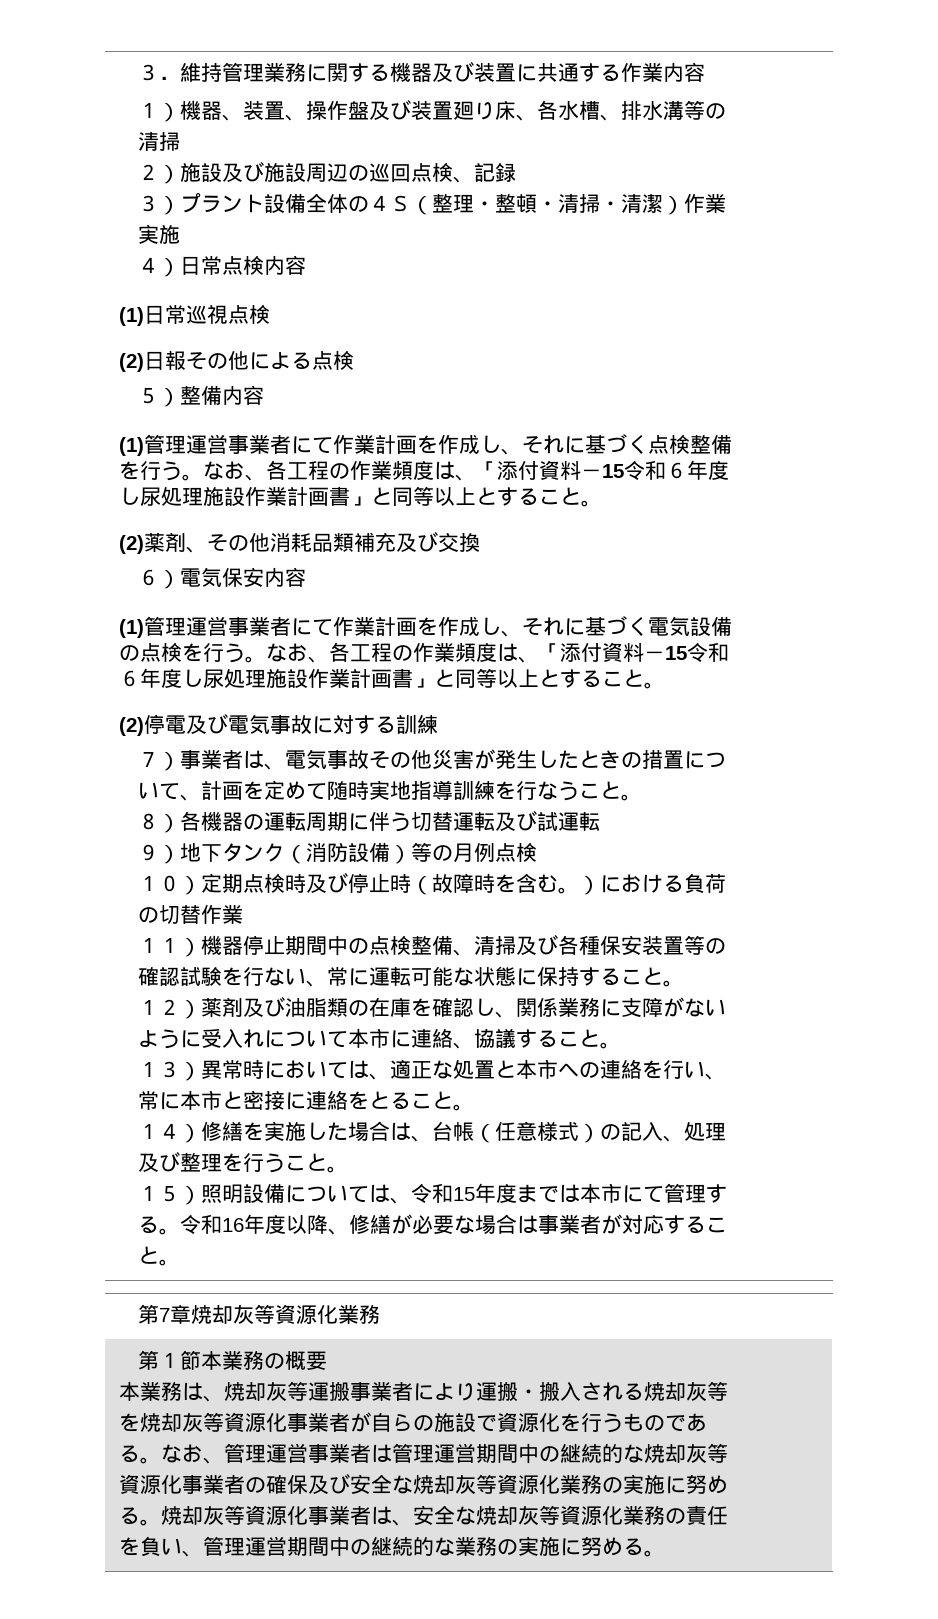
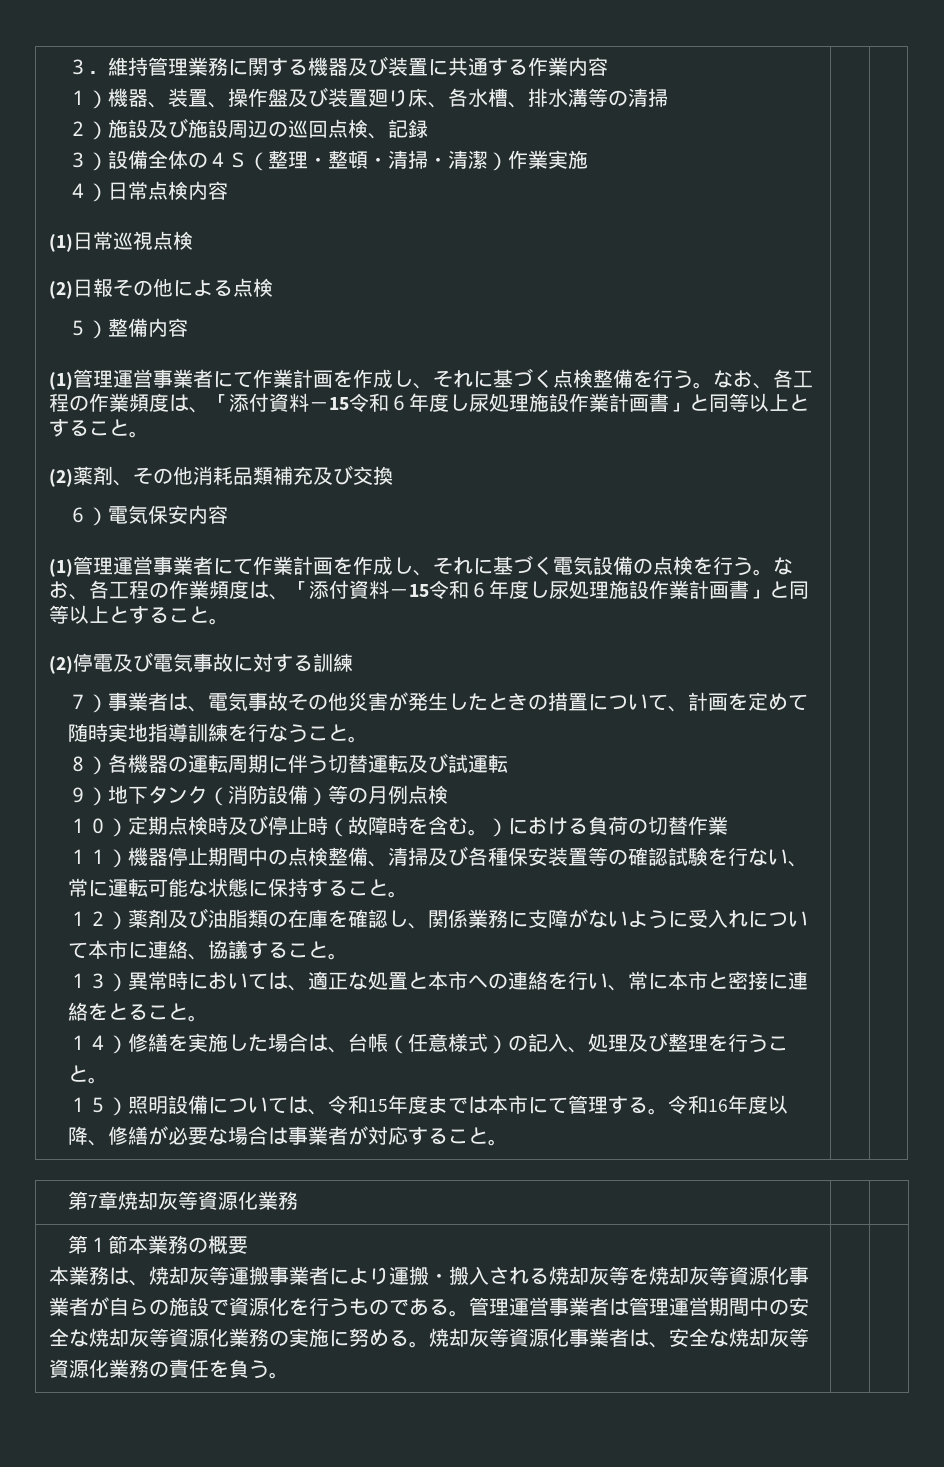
- ３）プラント設備全体の４Ｓ（整理・整頓・清掃・清潔）作業実施
+ ３）設備全体の４Ｓ（整理・整頓・清掃・清潔）作業実施
- なお、管理運営事業者は管理運営期間中の継続的な焼却灰等資源化事業者の確保及び安全な焼却灰等資源化業務の実施に努める。
+ 管理運営事業者は管理運営期間中の安全な焼却灰等資源化業務の実施に努める。
- 焼却灰等資源化事業者は、安全な焼却灰等資源化業務の責任を負い、管理運営期間中の継続的な業務の実施に努める。
+ 焼却灰等資源化事業者は、安全な焼却灰等資源化業務の責任を負う。

